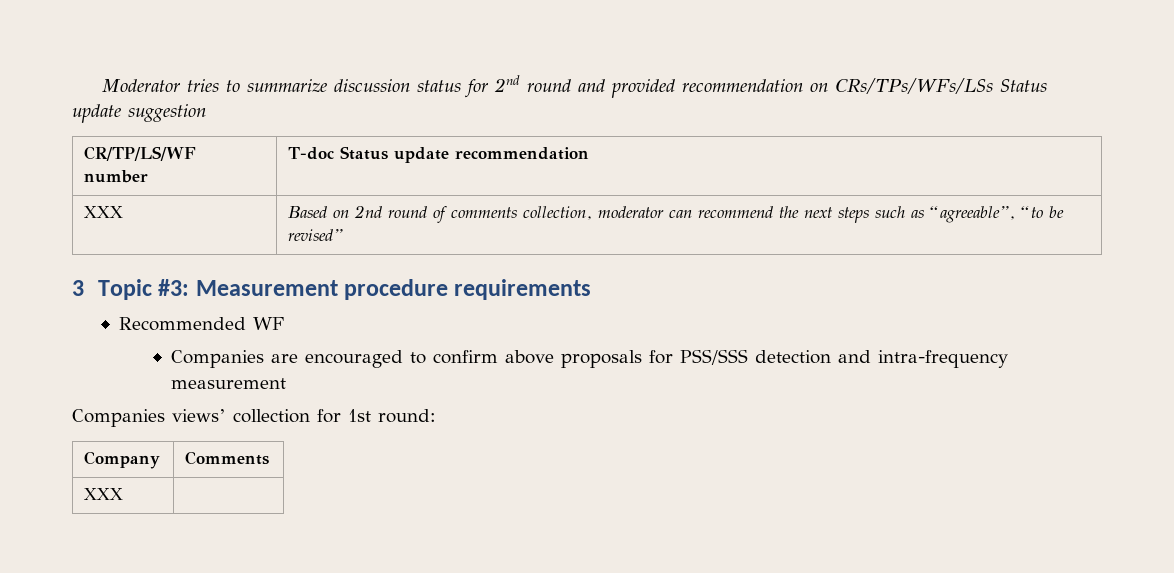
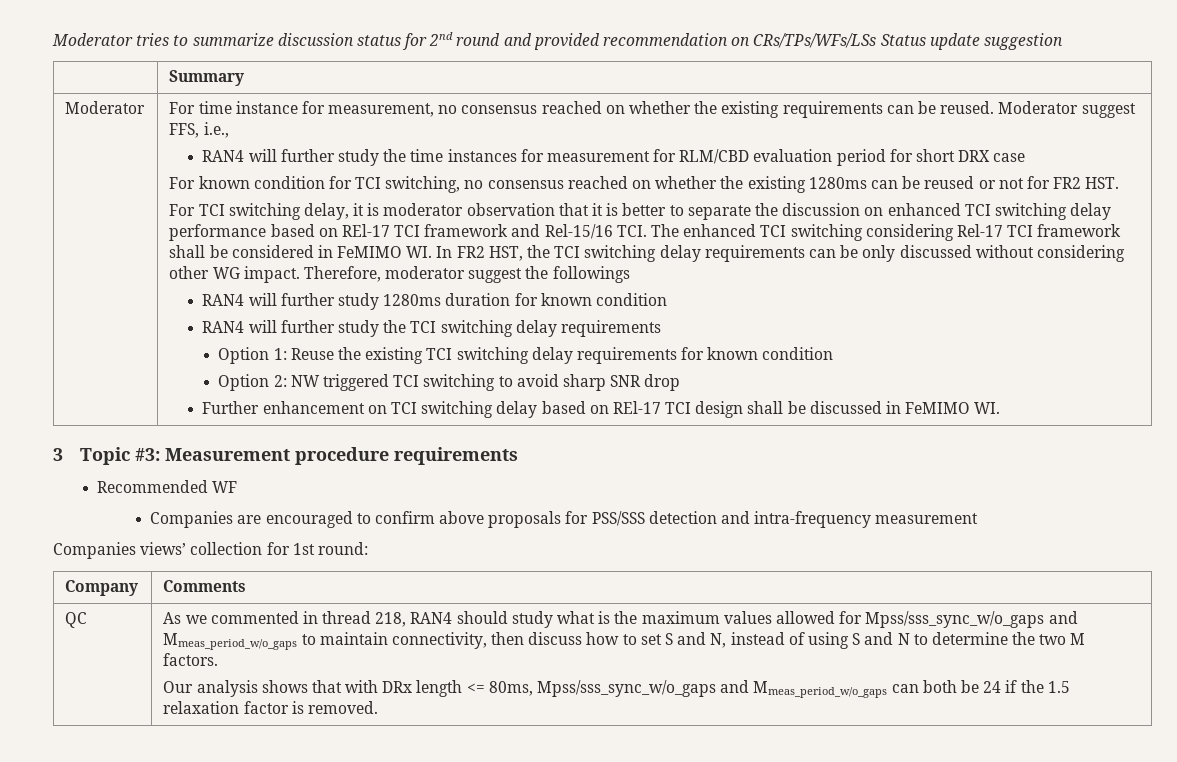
- CR/TP/LS/WF number | T-doc Status update recommendation
- XXX | Based on 2nd round of comments collection, moderator can recommend the next steps such as “agreeable”, “to be revised”
+ | Summary
+ Moderator | For time instance for measurement, no consensus reached on whether the existing requirements can be reused. Moderator suggest FFS, i.e.,
+ RAN4 will further study the time instances for measurement for RLM/CBD evaluation period for short DRX case
+ For known condition for TCI switching, no consensus reached on whether the existing 1280ms can be reused or not for FR2 HST.
+ For TCI switching delay, it is moderator observation that it is better to separate the discussion on enhanced TCI switching delay performance based on REl-17 TCI framework and Rel-15/16 TCI. The enhanced TCI switching considering Rel-17 TCI framework shall be considered in FeMIMO WI. In FR2 HST, the TCI switching delay requirements can be only discussed without considering other WG impact. Therefore, moderator suggest the followings
+ RAN4 will further study 1280ms duration for known condition
+ RAN4 will further study the TCI switching delay requirements
+ Option 1: Reuse the existing TCI switching delay requirements for known condition
+ Option 2: NW triggered TCI switching to avoid sharp SNR drop
+ Further enhancement on TCI switching delay based on REl-17 TCI design shall be discussed in FeMIMO WI.
  Company | Comments
- XXX
+ QC | As we commented in thread 218, RAN4 should study what is the maximum values allowed for Mpss/sss_sync_w/o_gaps and Mmeas_period_w/o_gaps to maintain connectivity, then discuss how to set S and N, instead of using S and N to determine the two M factors.
+ Our analysis shows that with DRx length <= 80ms, Mpss/sss_sync_w/o_gaps and Mmeas_period_w/o_gaps can both be 24 if the 1.5 relaxation factor is removed.

